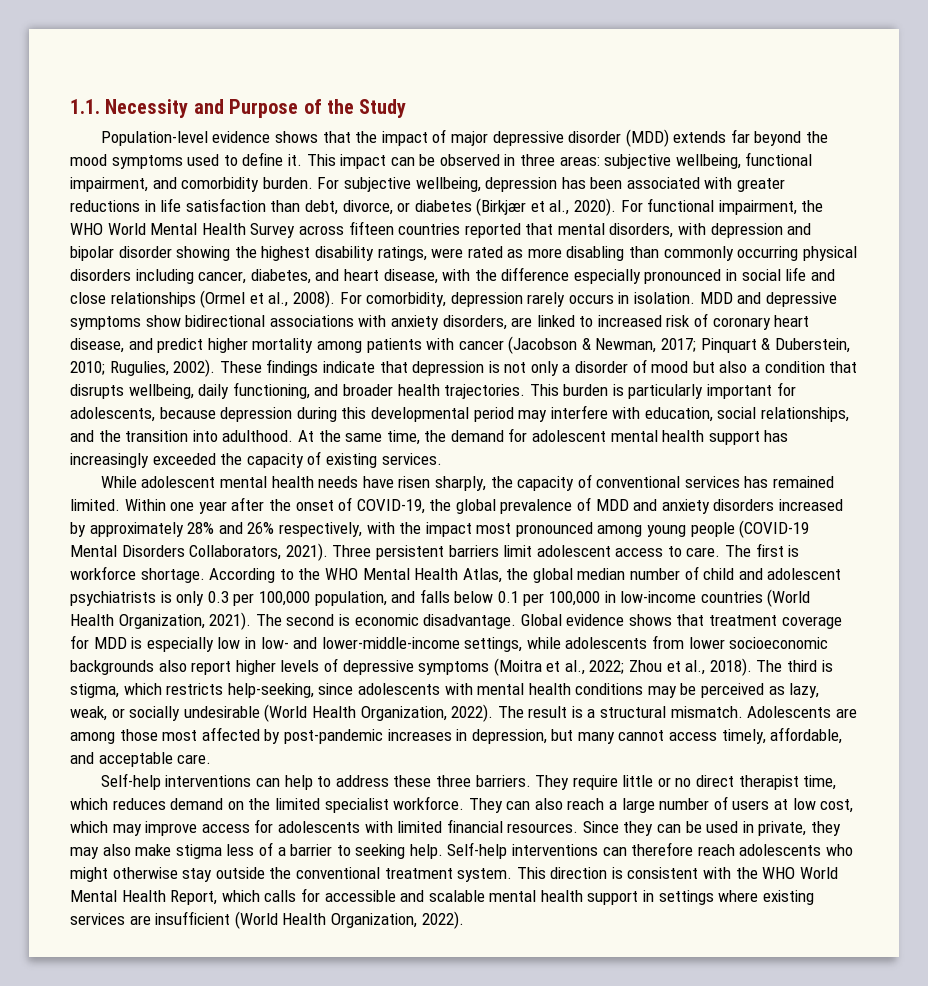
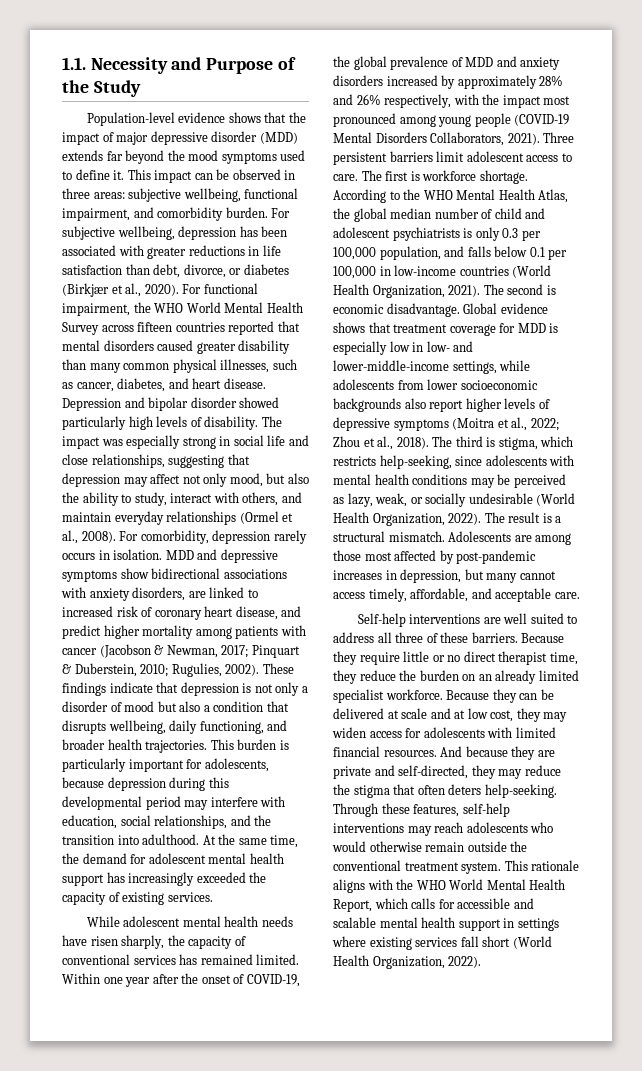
- For functional impairment, the WHO World Mental Health Survey across fifteen countries reported that mental disorders, with depression and bipolar disorder showing the highest disability ratings, were rated as more disabling than commonly occurring physical disorders including cancer, diabetes, and heart disease, with the difference especially pronounced in social life and close relationships (Ormel et al., 2008).
+ For functional impairment, the WHO World Mental Health Survey across fifteen countries reported that mental disorders caused greater disability than many common physical illnesses, such as cancer, diabetes, and heart disease. Depression and bipolar disorder showed particularly high levels of disability. The impact was especially strong in social life and close relationships, suggesting that depression may affect not only mood, but also the ability to study, interact with others, and maintain everyday relationships (Ormel et al., 2008).
- Self-help interventions can help to address these three barriers. They require little or no direct therapist time, which reduces demand on the limited specialist workforce. They can also reach a large number of users at low cost, which may improve access for adolescents with limited financial resources.
+ Self-help interventions are well suited to address all three of these barriers. Because they require little or no direct therapist time, they reduce the burden on an already limited specialist workforce. Because they can be delivered at scale and at low cost, they may widen access for adolescents with limited financial resources.
- Since they can be used in private, they may also make stigma less of a barrier to seeking help. Self-help interventions can therefore reach adolescents who might otherwise stay outside the conventional treatment system.
+ And because they are private and self-directed, they may reduce the stigma that often deters help-seeking. Through these features, self-help interventions may reach adolescents who would otherwise remain outside the conventional treatment system.
- This direction is consistent with the WHO World Mental Health Report, which calls for accessible and scalable mental health support in settings where existing services are insufficient (World Health Organization, 2022).
+ This rationale aligns with the WHO World Mental Health Report, which calls for accessible and scalable mental health support in settings where existing services fall short (World Health Organization, 2022).

